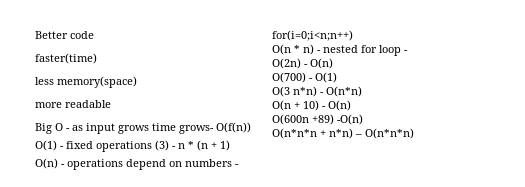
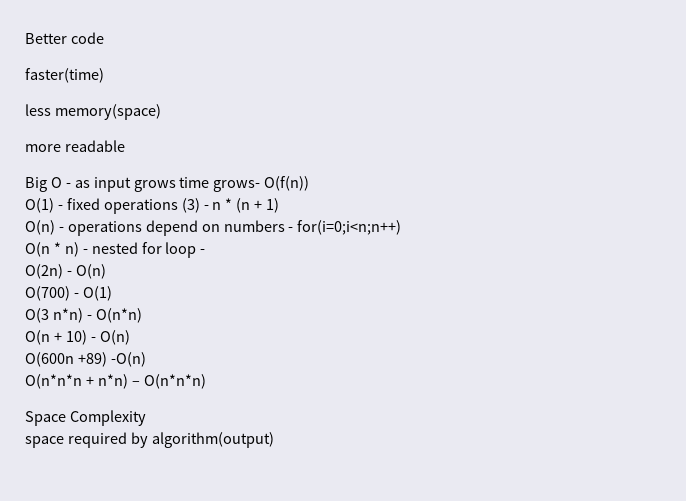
+ Space Complexity
+ space required by algorithm(output)

